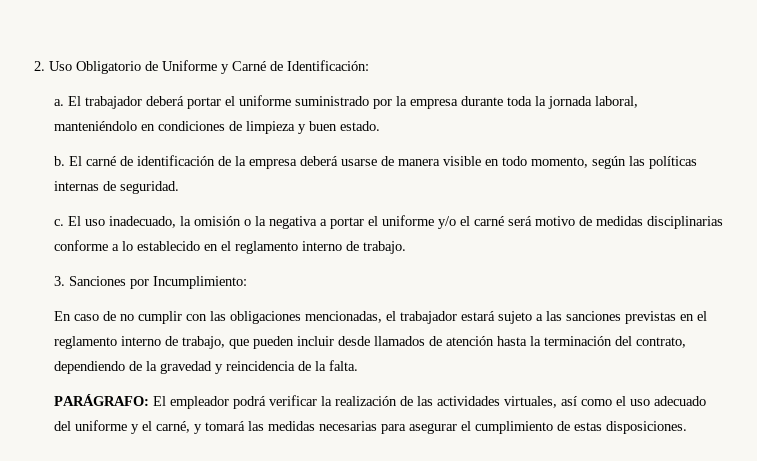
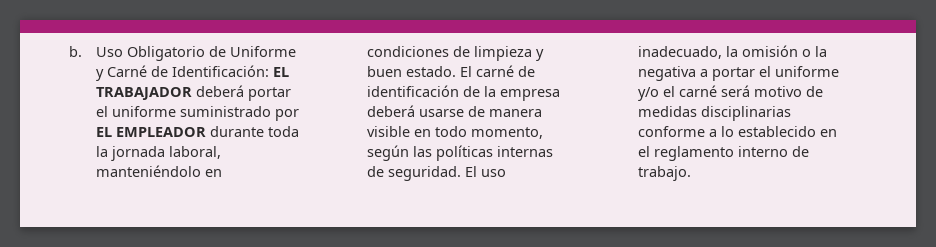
- 2. Uso Obligatorio de Uniforme y Carné de Identificación:
- a. El trabajador deberá portar el uniforme suministrado por la empresa durante toda la jornada laboral, manteniéndolo en condiciones de limpieza y buen estado.
- b.
+ b. Uso Obligatorio de Uniforme y Carné de Identificación: EL TRABAJADOR deberá portar el uniforme suministrado por EL EMPLEADOR durante toda la jornada laboral, manteniéndolo en condiciones de limpieza y buen estado.
- El carné de identificación de la empresa deberá usarse de manera visible en todo momento, según las políticas internas de seguridad.
- c. El uso inadecuado, la omisión o la negativa a portar el uniforme y/o el carné será motivo de medidas disciplinarias conforme a lo establecido en el reglamento interno de trabajo.
+ El carné de identificación de la empresa deberá usarse de manera visible en todo momento, según las políticas internas de seguridad. El uso inadecuado, la omisión o la negativa a portar el uniforme y/o el carné será motivo de medidas disciplinarias conforme a lo establecido en el reglamento interno de trabajo.
- 3. Sanciones por Incumplimiento:
- En caso de no cumplir con las obligaciones mencionadas, el trabajador estará sujeto a las sanciones previstas en el reglamento interno de trabajo, que pueden incluir desde llamados de atención hasta la terminación del contrato, dependiendo de la gravedad y reincidencia de la falta.
- PARÁGRAFO: El empleador podrá verificar la realización de las actividades virtuales, así como el uso adecuado del uniforme y el carné, y tomará las medidas necesarias para asegurar el cumplimiento de estas disposiciones.

